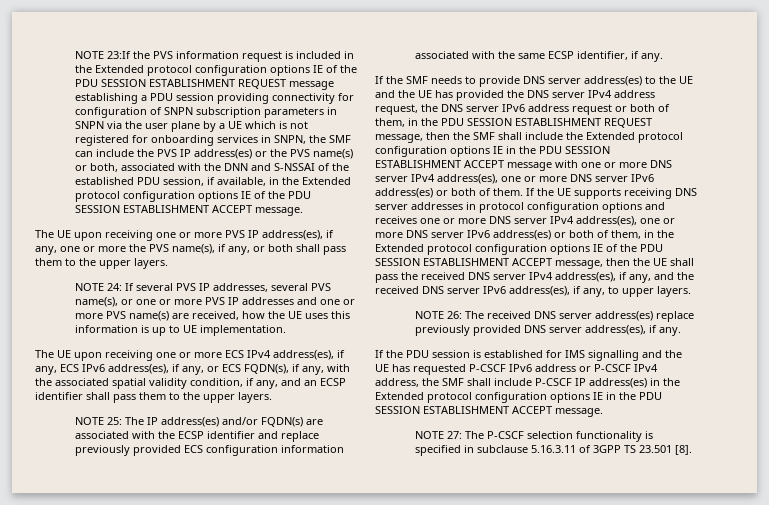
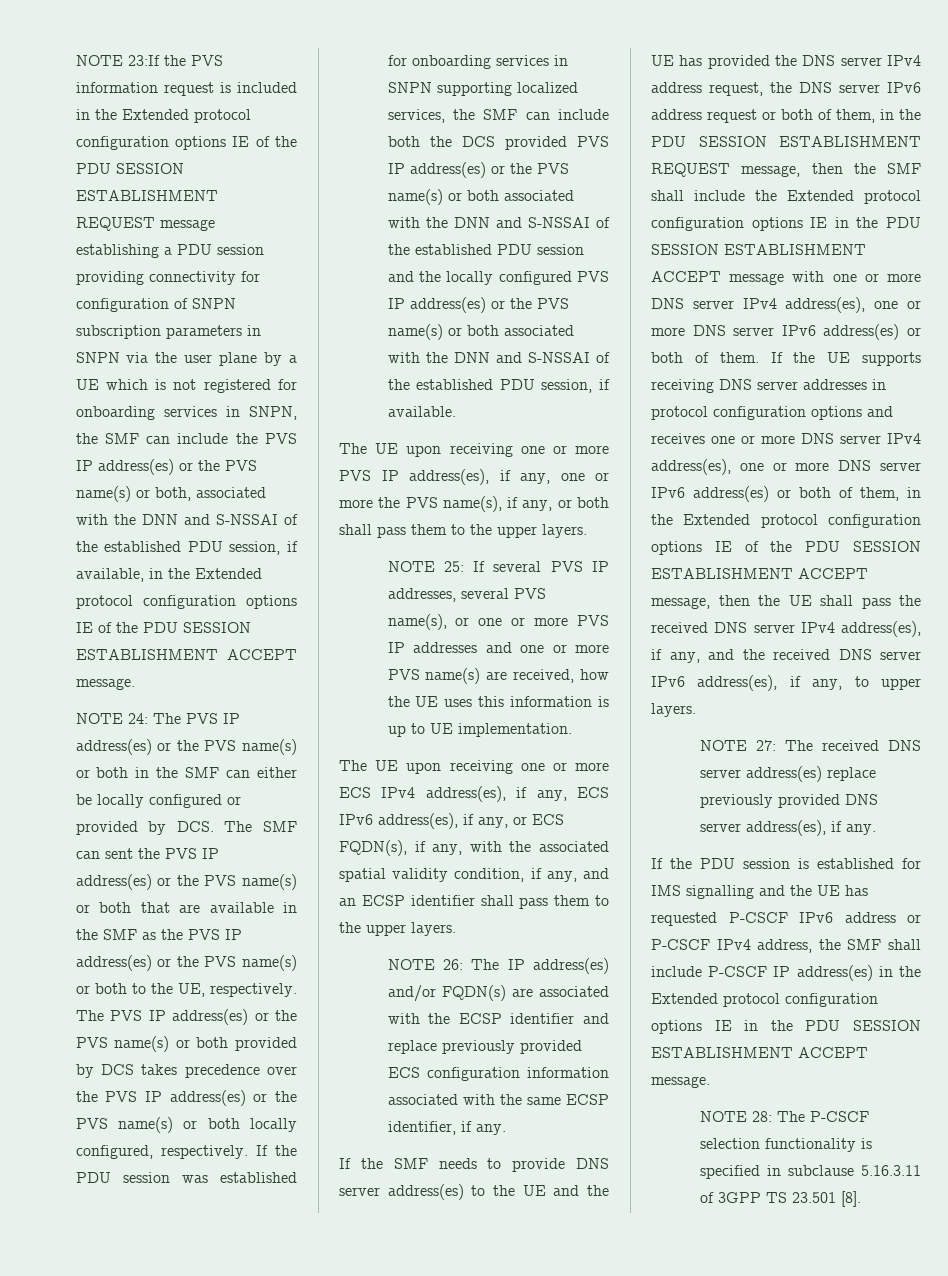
+ NOTE 24: The PVS IP address(es) or the PVS name(s) or both in the SMF can either be locally configured or provided by DCS. The SMF can sent the PVS IP address(es) or the PVS name(s) or both that are available in the SMF as the PVS IP address(es) or the PVS name(s) or both to the UE, respectively. The PVS IP address(es) or the PVS name(s) or both provided by DCS takes precedence over the PVS IP address(es) or the PVS name(s) or both locally configured, respectively. If the PDU session was established for onboarding services in SNPN supporting localized services, the SMF can include both the DCS provided PVS IP address(es) or the PVS name(s) or both associated with the DNN and S-NSSAI of the established PDU session and the locally configured PVS IP address(es) or the PVS name(s) or both associated with the DNN and S-NSSAI of the established PDU session, if available.
- NOTE 24: If several PVS IP addresses, several PVS name(s), or one or more PVS IP addresses and one or more PVS name(s) are received, how the UE uses this information is up to UE implementation.
+ NOTE 25: If several PVS IP addresses, several PVS name(s), or one or more PVS IP addresses and one or more PVS name(s) are received, how the UE uses this information is up to UE implementation.
- NOTE 25: The IP address(es) and/or FQDN(s) are associated with the ECSP identifier and replace previously provided ECS configuration information associated with the same ECSP identifier, if any.
+ NOTE 26: The IP address(es) and/or FQDN(s) are associated with the ECSP identifier and replace previously provided ECS configuration information associated with the same ECSP identifier, if any.
- NOTE 26: The received DNS server address(es) replace previously provided DNS server address(es), if any.
+ NOTE 27: The received DNS server address(es) replace previously provided DNS server address(es), if any.
- NOTE 27: The P-CSCF selection functionality is specified in subclause 5.16.3.11 of 3GPP TS 23.501 [8].
+ NOTE 28: The P-CSCF selection functionality is specified in subclause 5.16.3.11 of 3GPP TS 23.501 [8].

